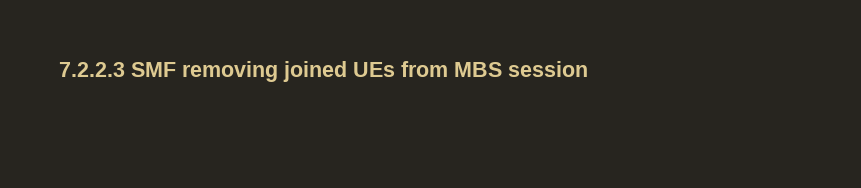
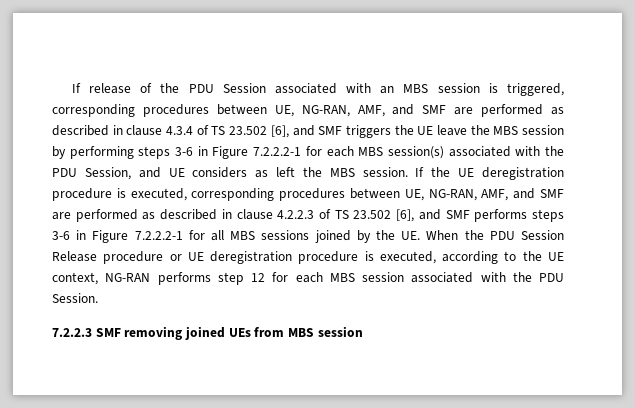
+ If release of the PDU Session associated with an MBS session is triggered, corresponding procedures between UE, NG-RAN, AMF, and SMF are performed as described in clause 4.3.4 of TS 23.502 [6], and SMF triggers the UE leave the MBS session by performing steps 3-6 in Figure 7.2.2.2-1 for each MBS session(s) associated with the PDU Session, and UE considers as left the MBS session. If the UE deregistration procedure is executed, corresponding procedures between UE, NG-RAN, AMF, and SMF are performed as described in clause 4.2.2.3 of TS 23.502 [6], and SMF performs steps 3-6 in Figure 7.2.2.2-1 for all MBS sessions joined by the UE. When the PDU Session Release procedure or UE deregistration procedure is executed, according to the UE context, NG-RAN performs step 12 for each MBS session associated with the PDU Session.

